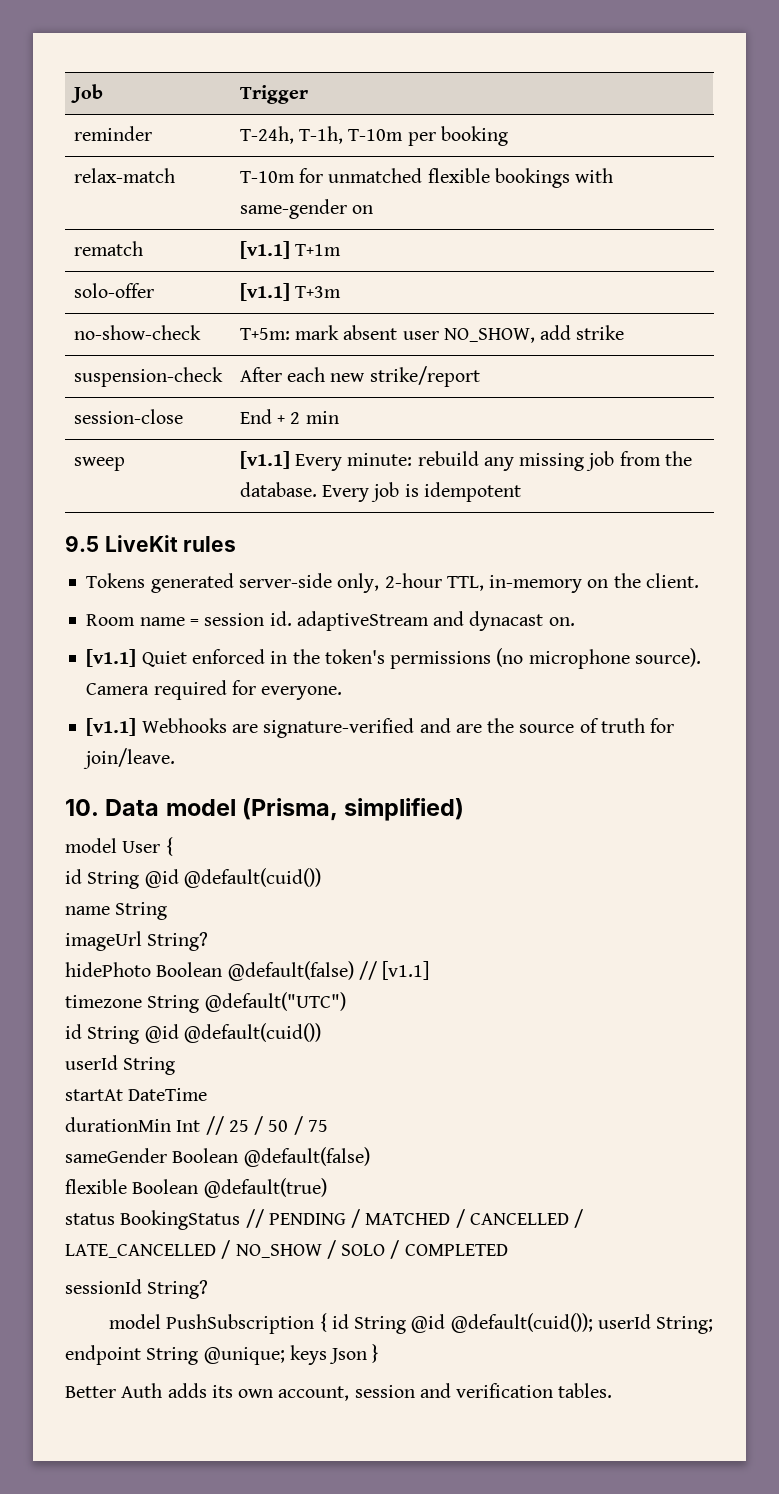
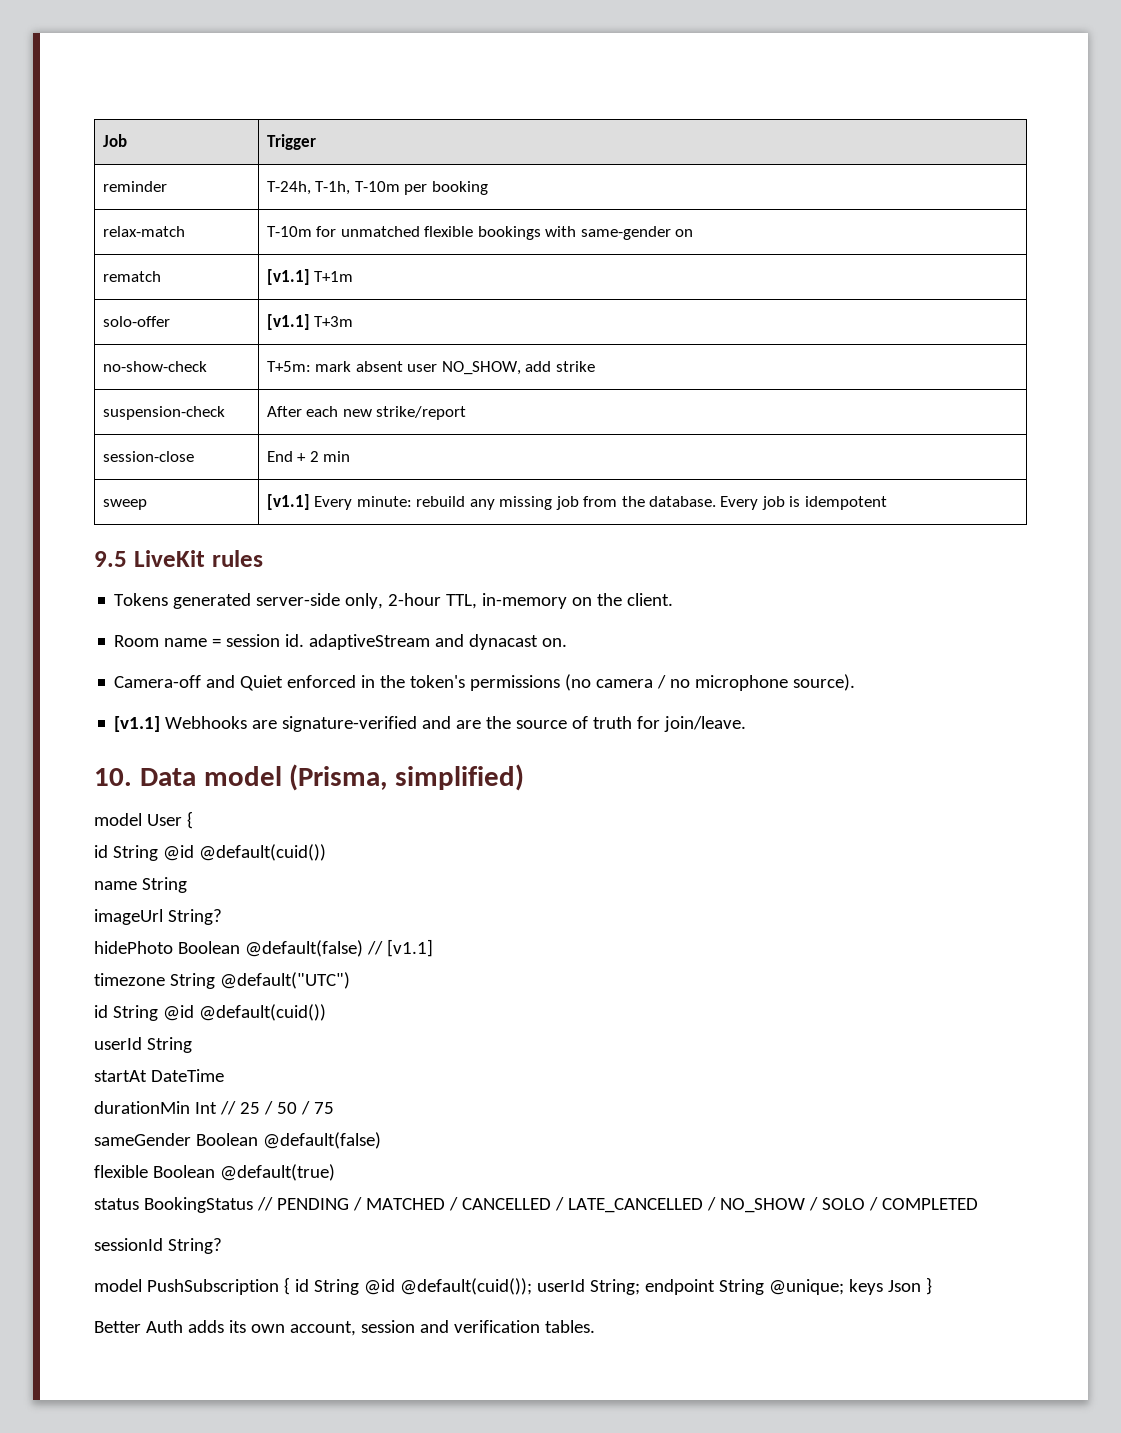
- [v1.1] Quiet enforced in the token's permissions (no microphone source). Camera required for everyone.
+ Camera-off and Quiet enforced in the token's permissions (no camera / no microphone source).

